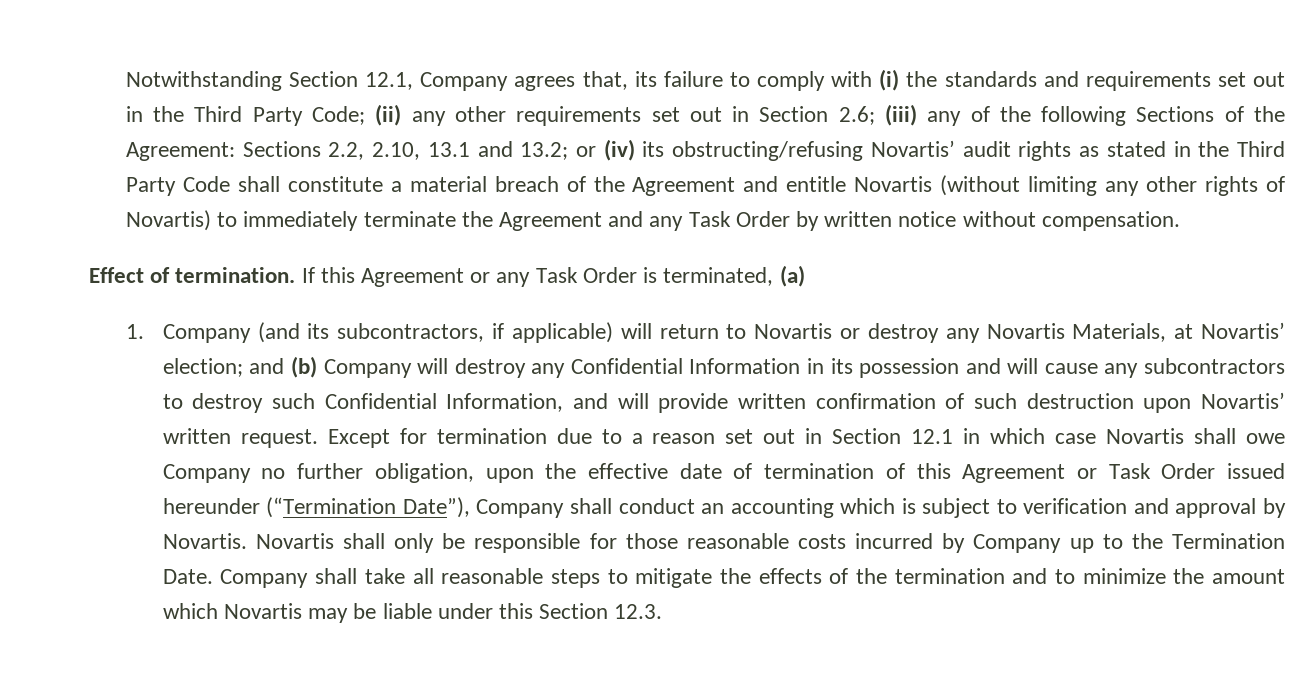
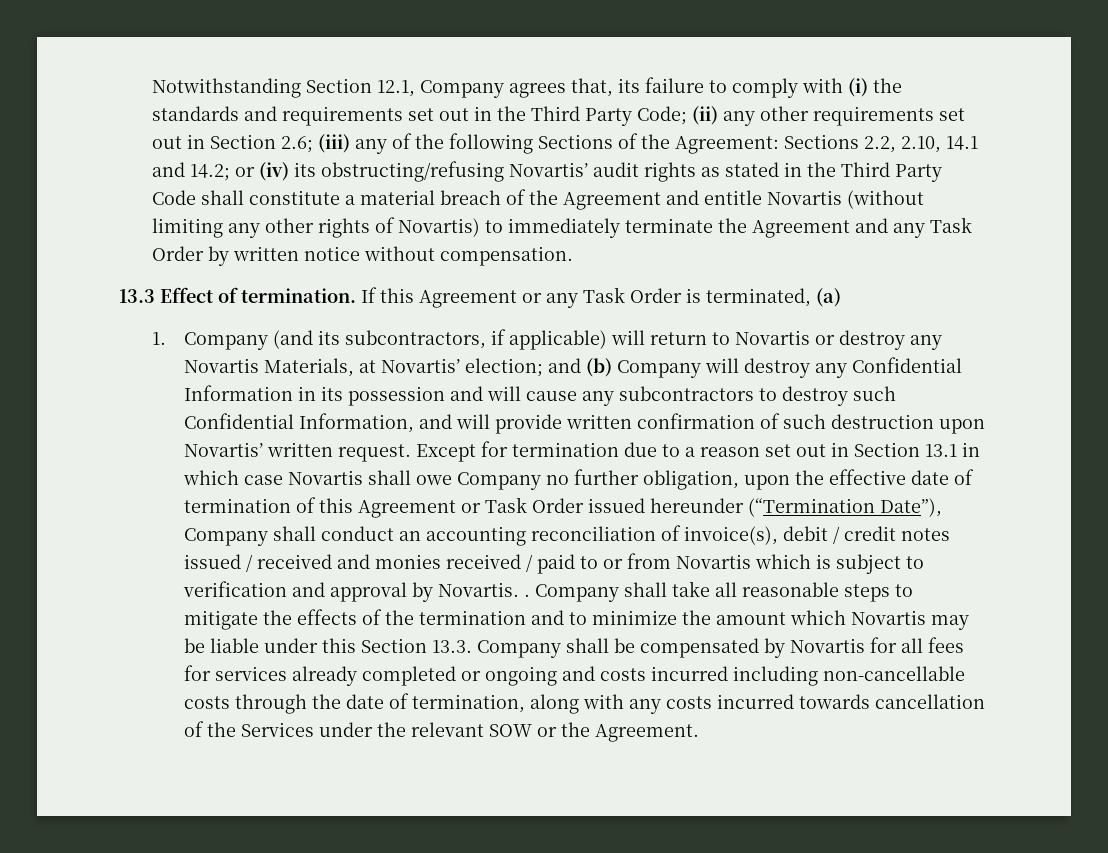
- Sections 2.2, 2.10, 13.1 and 13.2;
+ Sections 2.2, 2.10, 14.1 and 14.2;
- Effect of termination.
+ 13.3 Effect of termination.
- Except for termination due to a reason set out in Section 12.1 in which case Novartis shall owe Company no further obligation, upon the effective date of termination of this Agreement or Task Order issued hereunder (“Termination Date”), Company shall conduct an accounting which is subject to verification and approval by Novartis. Novartis shall only be responsible for those reasonable costs incurred by Company up to the Termination Date.
+ Except for termination due to a reason set out in Section 13.1 in which case Novartis shall owe Company no further obligation, upon the effective date of termination of this Agreement or Task Order issued hereunder (“Termination Date”), Company shall conduct an accounting reconciliation of invoice(s), debit / credit notes issued / received and monies received / paid to or from Novartis which is subject to verification and approval by Novartis. .
- Company shall take all reasonable steps to mitigate the effects of the termination and to minimize the amount which Novartis may be liable under this Section 12.3.
+ Company shall take all reasonable steps to mitigate the effects of the termination and to minimize the amount which Novartis may be liable under this Section 13.3. Company shall be compensated by Novartis for all fees for services already completed or ongoing and costs incurred including non-cancellable costs through the date of termination, along with any costs incurred towards cancellation of the Services under the relevant SOW or the Agreement.

